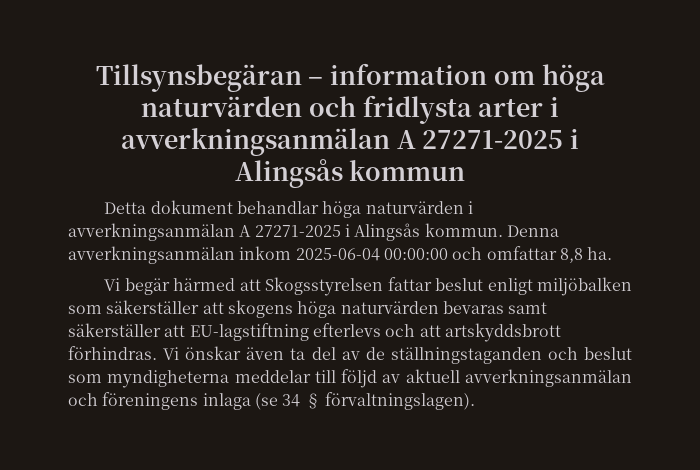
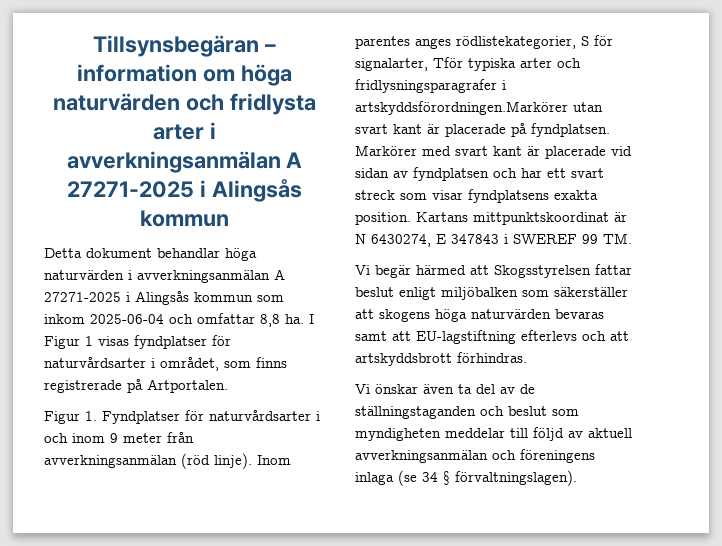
- Detta dokument behandlar höga naturvärden i avverkningsanmälan A 27271-2025 i Alingsås kommun. Denna avverkningsanmälan inkom 2025-06-04 00:00:00 och omfattar 8,8 ha.
+ Detta dokument behandlar höga naturvärden i avverkningsanmälan A 27271-2025 i Alingsås kommun som inkom 2025-06-04 och omfattar 8,8 ha. I Figur 1 visas fyndplatser för naturvårdsarter i området, som finns registrerade på Artportalen.
+ Figur 1. Fyndplatser för naturvårdsarter i och inom 9 meter från avverkningsanmälan (röd linje). Inom parentes anges rödlistekategorier, S för signalarter, Tför typiska arter och fridlysningsparagrafer i artskyddsförordningen.Markörer utan svart kant är placerade på fyndplatsen. Markörer med svart kant är placerade vid sidan av fyndplatsen och har ett svart streck som visar fyndplatsens exakta position. Kartans mittpunktskoordinat är N 6430274, E 347843 i SWEREF 99 TM.
- Vi begär härmed att Skogsstyrelsen fattar beslut enligt miljöbalken som säkerställer att skogens höga naturvärden bevaras samt säkerställer att EU-lagstiftning efterlevs och att artskyddsbrott förhindras. Vi önskar även ta del av de ställningstaganden och beslut som myndigheterna meddelar till följd av aktuell avverkningsanmälan och föreningens inlaga (se 34 § förvaltningslagen).
+ Vi begär härmed att Skogsstyrelsen fattar beslut enligt miljöbalken som säkerställer att skogens höga naturvärden bevaras samt att EU-lagstiftning efterlevs och att artskyddsbrott förhindras.
+ Vi önskar även ta del av de ställningstaganden och beslut som myndigheten meddelar till följd av aktuell avverkningsanmälan och föreningens inlaga (se 34 § förvaltningslagen).

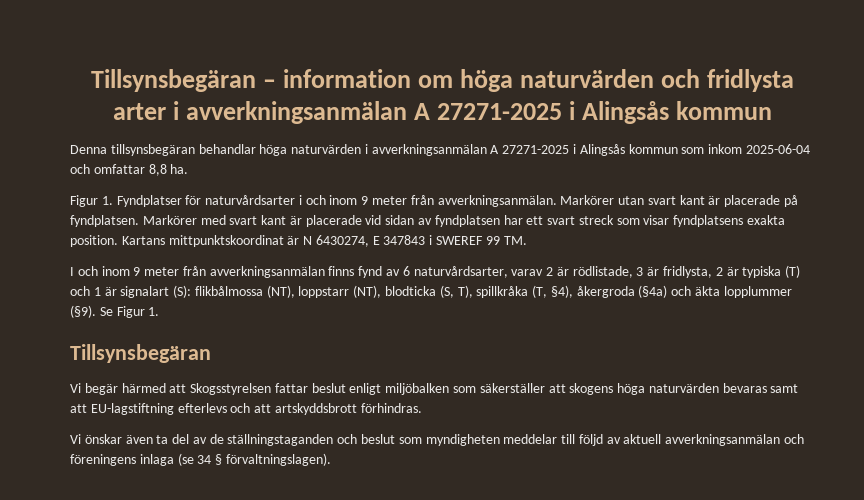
- Detta dokument behandlar höga naturvärden i avverkningsanmälan A 27271-2025 i Alingsås kommun som inkom 2025-06-04 och omfattar 8,8 ha. I Figur 1 visas fyndplatser för naturvårdsarter i området, som finns registrerade på Artportalen.
+ Denna tillsynsbegäran behandlar höga naturvärden i avverkningsanmälan A 27271-2025 i Alingsås kommun som inkom 2025-06-04 och omfattar 8,8 ha.
- Figur 1. Fyndplatser för naturvårdsarter i och inom 9 meter från avverkningsanmälan (röd linje). Inom parentes anges rödlistekategorier, S för signalarter, Tför typiska arter och fridlysningsparagrafer i artskyddsförordningen.Markörer utan svart kant är placerade på fyndplatsen.
+ Figur 1. Fyndplatser för naturvårdsarter i och inom 9 meter från avverkningsanmälan. Markörer utan svart kant är placerade på fyndplatsen.
- Markörer med svart kant är placerade vid sidan av fyndplatsen och har ett svart streck som visar fyndplatsens exakta position.
+ Markörer med svart kant är placerade vid sidan av fyndplatsen har ett svart streck som visar fyndplatsens exakta position.
+ I och inom 9 meter från avverkningsanmälan finns fynd av 6 naturvårdsarter, varav 2 är rödlistade, 3 är fridlysta, 2 är typiska (T) och 1 är signalart (S): flikbålmossa (NT), loppstarr (NT), blodticka (S, T), spillkråka (T, §4), åkergroda (§4a) och äkta lopplummer (§9). Se Figur 1.
+ Tillsynsbegäran

